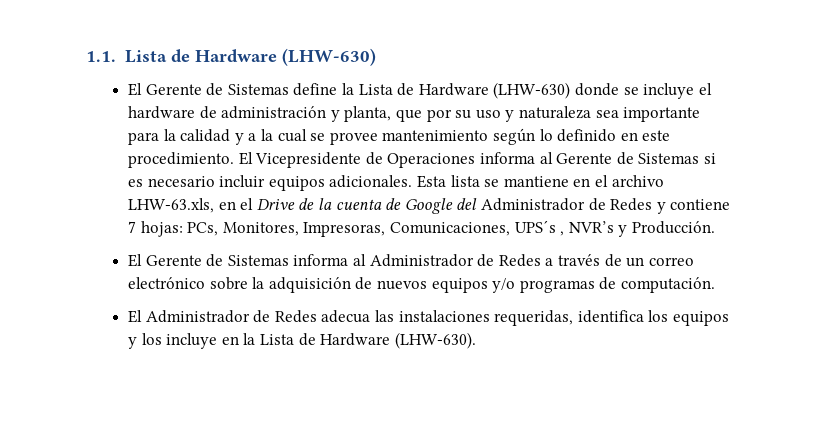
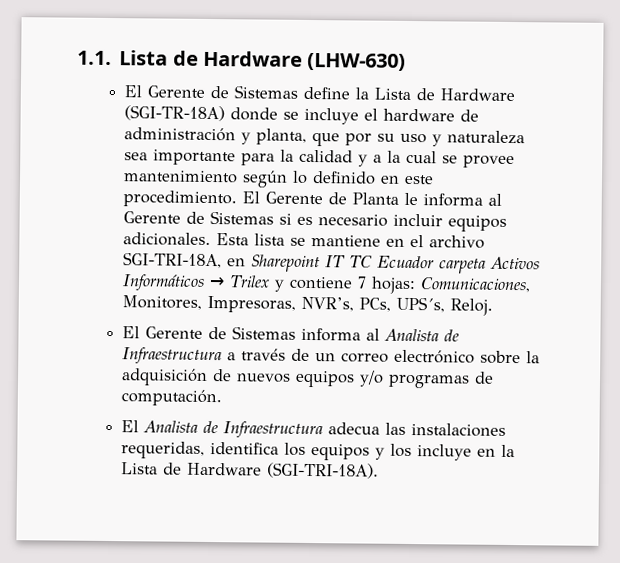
- El Gerente de Sistemas define la Lista de Hardware (LHW-630) donde se incluye el hardware de administración y planta, que por su uso y naturaleza sea importante para la calidad y a la cual se provee mantenimiento según lo definido en este procedimiento.
+ El Gerente de Sistemas define la Lista de Hardware (SGI-TR-18A) donde se incluye el hardware de administración y planta, que por su uso y naturaleza sea importante para la calidad y a la cual se provee mantenimiento según lo definido en este procedimiento.
- El Vicepresidente de Operaciones informa al Gerente de Sistemas si es necesario incluir equipos adicionales.
+ El Gerente de Planta le informa al Gerente de Sistemas si es necesario incluir equipos adicionales.
- Esta lista se mantiene en el archivo LHW-63.xls, en el Drive de la cuenta de Google del Administrador de Redes y contiene 7 hojas: PCs, Monitores, Impresoras, Comunicaciones, UPS´s , NVR’s y Producción.
+ Esta lista se mantiene en el archivo SGI-TRI-18A, en Sharepoint IT TC Ecuador carpeta Activos Informáticos → Trilex y contiene 7 hojas: Comunicaciones, Monitores, Impresoras, NVR’s, PCs, UPS´s, Reloj.
- El Gerente de Sistemas informa al Administrador de Redes a través de un correo electrónico sobre la adquisición de nuevos equipos y/o programas de computación.
+ El Gerente de Sistemas informa al Analista de Infraestructura a través de un correo electrónico sobre la adquisición de nuevos equipos y/o programas de computación.
- El Administrador de Redes adecua las instalaciones requeridas, identifica los equipos y los incluye en la Lista de Hardware (LHW-630).
+ El Analista de Infraestructura adecua las instalaciones requeridas, identifica los equipos y los incluye en la Lista de Hardware (SGI-TRI-18A).

